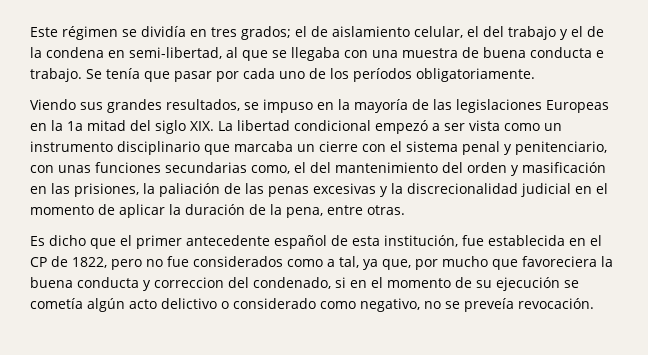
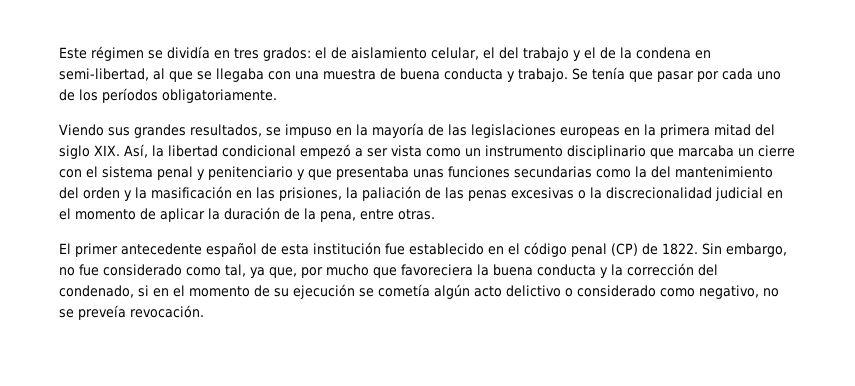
- Este régimen se dividía en tres grados; el de aislamiento celular, el del trabajo y el de la condena en semi-libertad, al que se llegaba con una muestra de buena conducta e trabajo.
+ Este régimen se dividía en tres grados: el de aislamiento celular, el del trabajo y el de la condena en semi-libertad, al que se llegaba con una muestra de buena conducta y trabajo.
- Viendo sus grandes resultados, se impuso en la mayoría de las legislaciones Europeas en la 1a mitad del siglo XIX. La libertad condicional empezó a ser vista como un instrumento disciplinario que marcaba un cierre con el sistema penal y penitenciario, con unas funciones secundarias como, el del mantenimiento del orden y masificación en las prisiones, la paliación de las penas excesivas y la discrecionalidad judicial en el momento de aplicar la duración de la pena, entre otras.
+ Viendo sus grandes resultados, se impuso en la mayoría de las legislaciones europeas en la primera mitad del siglo XIX. Así, la libertad condicional empezó a ser vista como un instrumento disciplinario que marcaba un cierre con el sistema penal y penitenciario y que presentaba unas funciones secundarias como la del mantenimiento del orden y la masificación en las prisiones, la paliación de las penas excesivas o la discrecionalidad judicial en el momento de aplicar la duración de la pena, entre otras.
- Es dicho que el primer antecedente español de esta institución, fue establecida en el CP de 1822, pero no fue considerados como a tal, ya que, por mucho que favoreciera la buena conducta y correccion del condenado, si en el momento de su ejecución se cometía algún acto delictivo o considerado como negativo, no se preveía revocación.
+ El primer antecedente español de esta institución fue establecido en el código penal (CP) de 1822. Sin embargo, no fue considerado como tal, ya que, por mucho que favoreciera la buena conducta y la corrección del condenado, si en el momento de su ejecución se cometía algún acto delictivo o considerado como negativo, no se preveía revocación.

